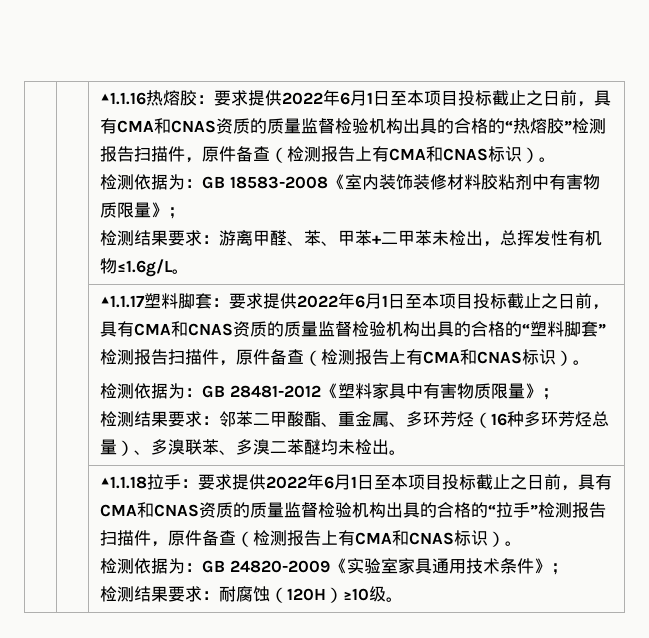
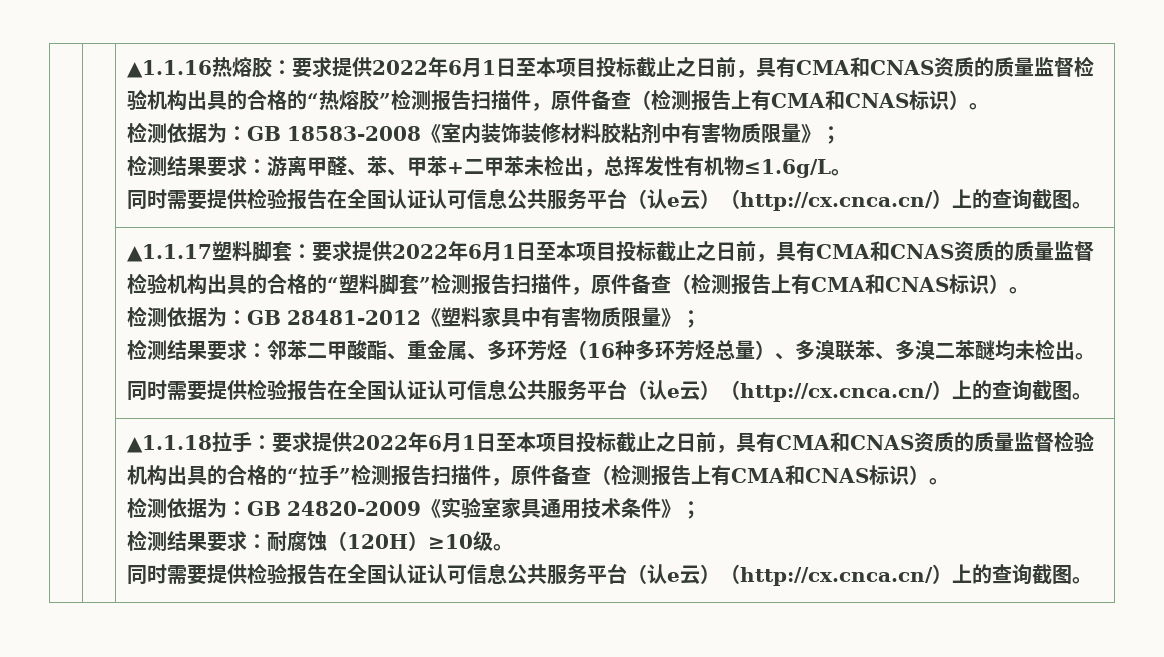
  检测结果要求：游离甲醛、苯、甲苯+二甲苯未检出，总挥发性有机物≤1.6g/L。
+ 同时需要提供检验报告在全国认证认可信息公共服务平台（认e云）（http://cx.cnca.cn/）上的查询截图。
  检测结果要求：邻苯二甲酸酯、重金属、多环芳烃（16种多环芳烃总量）、多溴联苯、多溴二苯醚均未检出。
+ 同时需要提供检验报告在全国认证认可信息公共服务平台（认e云）（http://cx.cnca.cn/）上的查询截图。
  检测结果要求：耐腐蚀（120H）≥10级。
+ 同时需要提供检验报告在全国认证认可信息公共服务平台（认e云）（http://cx.cnca.cn/）上的查询截图。

